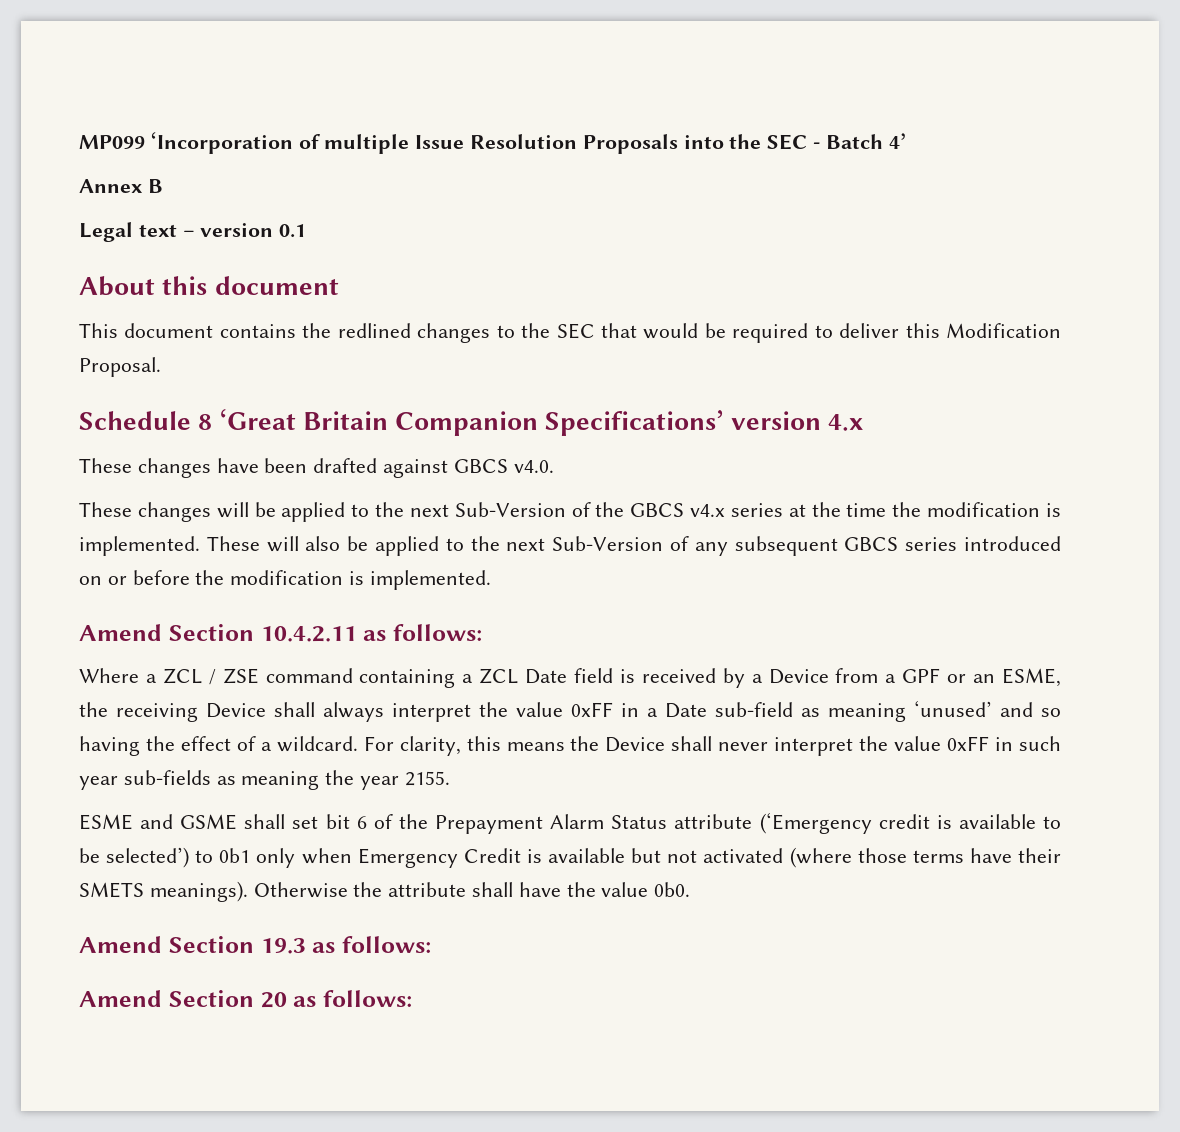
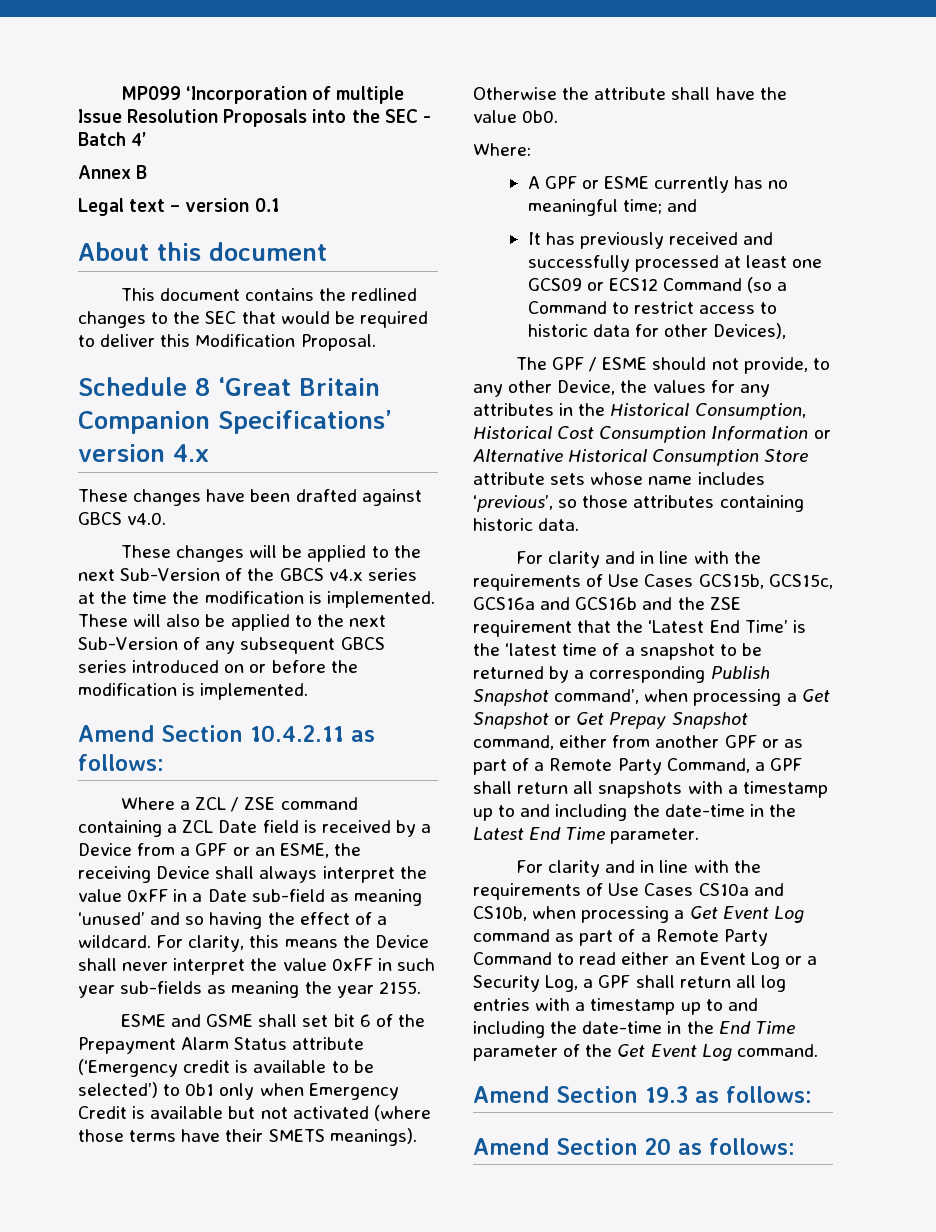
+ Where:
+ A GPF or ESME currently has no meaningful time; and
+ It has previously received and successfully processed at least one GCS09 or ECS12 Command (so a Command to restrict access to historic data for other Devices),
+ The GPF / ESME should not provide, to any other Device, the values for any attributes in the Historical Consumption, Historical Cost Consumption Information or Alternative Historical Consumption Store attribute sets whose name includes ‘previous’, so those attributes containing historic data.
+ For clarity and in line with the requirements of Use Cases GCS15b, GCS15c, GCS16a and GCS16b and the ZSE requirement that the ‘Latest End Time’ is the ‘latest time of a snapshot to be returned by a corresponding Publish Snapshot command’, when processing a Get Snapshot or Get Prepay Snapshot command, either from another GPF or as part of a Remote Party Command, a GPF shall return all snapshots with a timestamp up to and including the date-time in the Latest End Time parameter.
+ For clarity and in line with the requirements of Use Cases CS10a and CS10b, when processing a Get Event Log command as part of a Remote Party Command to read either an Event Log or a Security Log, a GPF shall return all log entries with a timestamp up to and including the date-time in the End Time parameter of the Get Event Log command.

